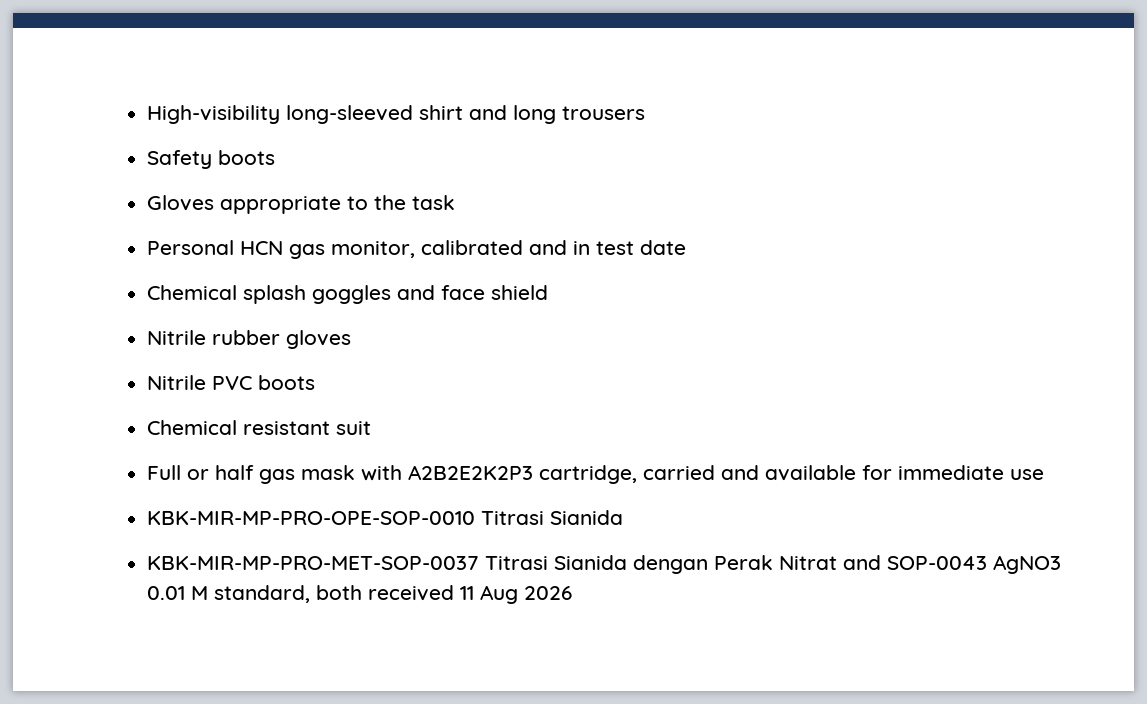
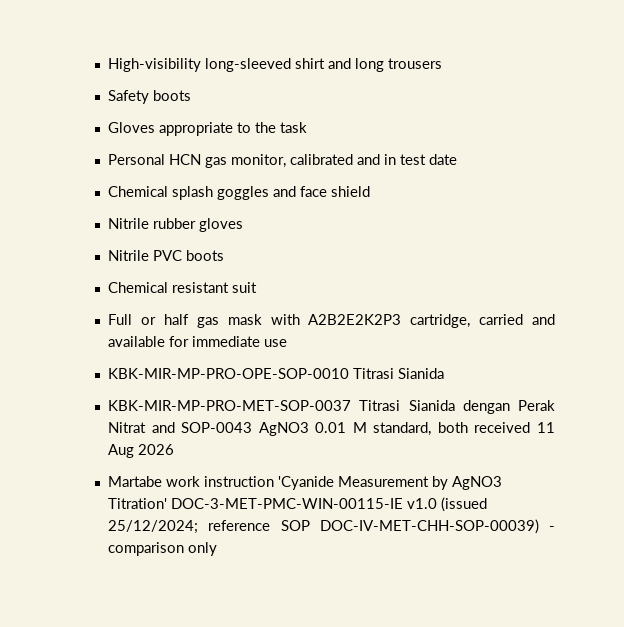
+ Martabe work instruction 'Cyanide Measurement by AgNO3 Titration' DOC-3-MET-PMC-WIN-00115-IE v1.0 (issued 25/12/2024; reference SOP DOC-IV-MET-CHH-SOP-00039) - comparison only

